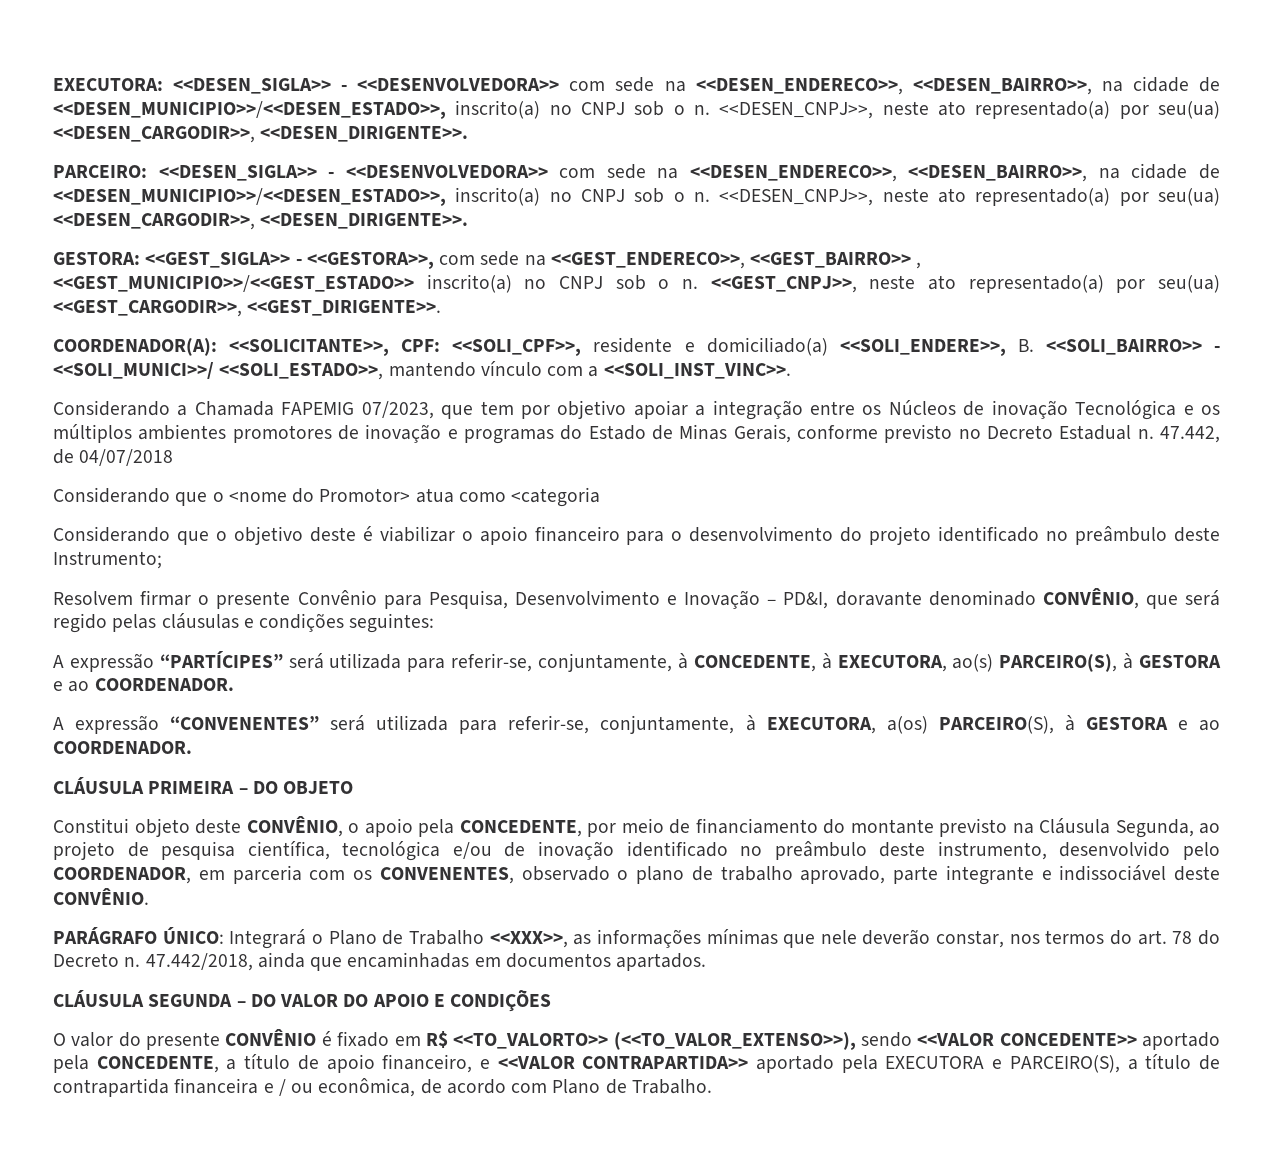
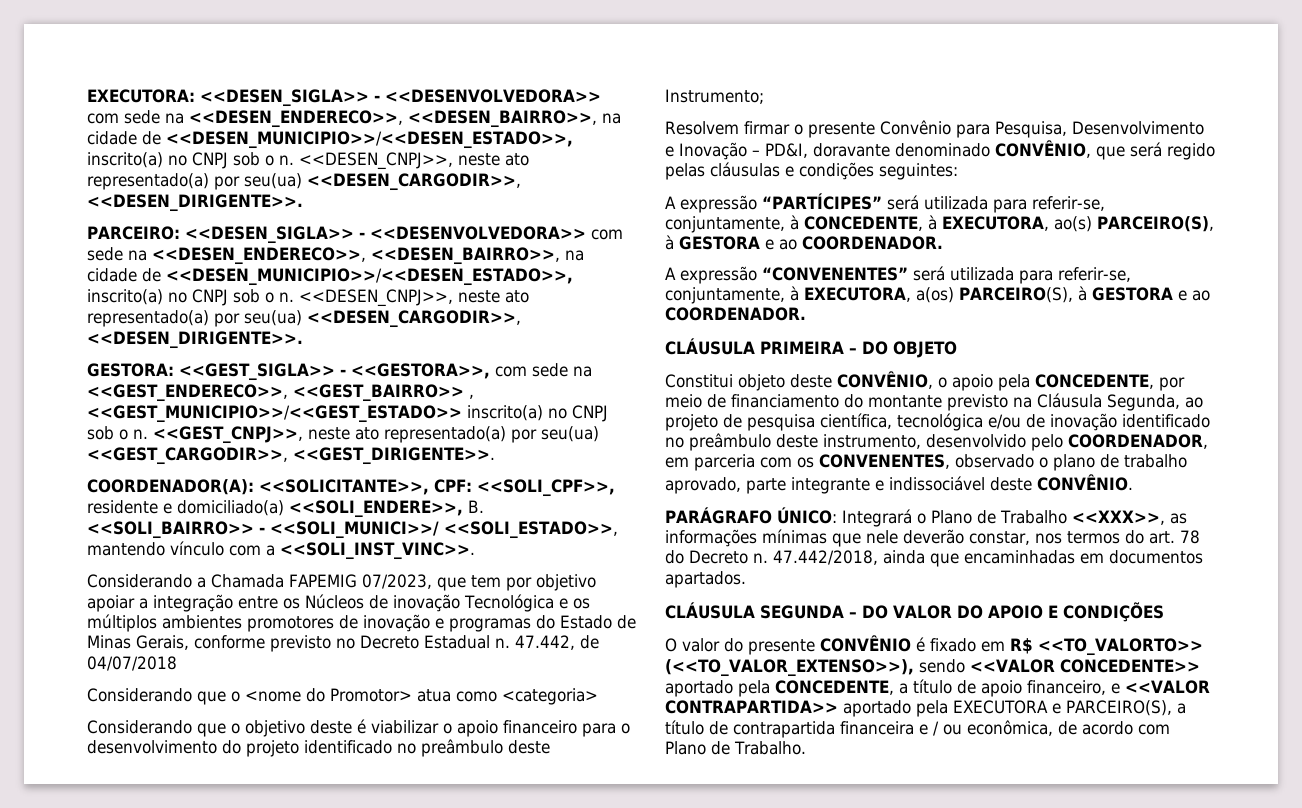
- Considerando que o <nome do Promotor> atua como <categoria
+ Considerando que o <nome do Promotor> atua como <categoria>

